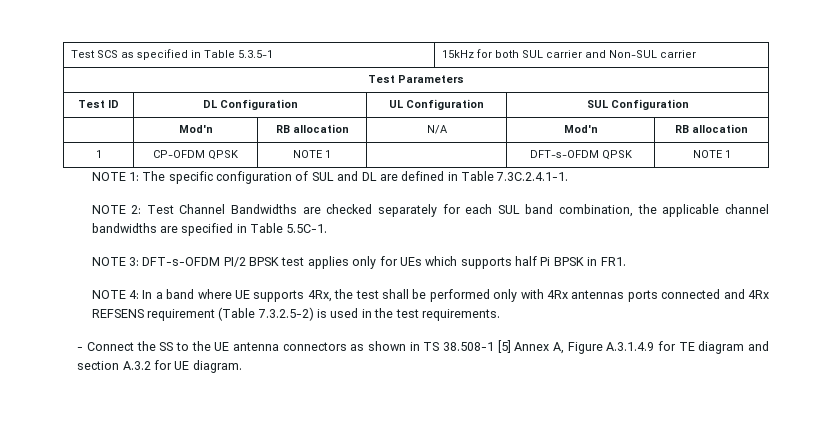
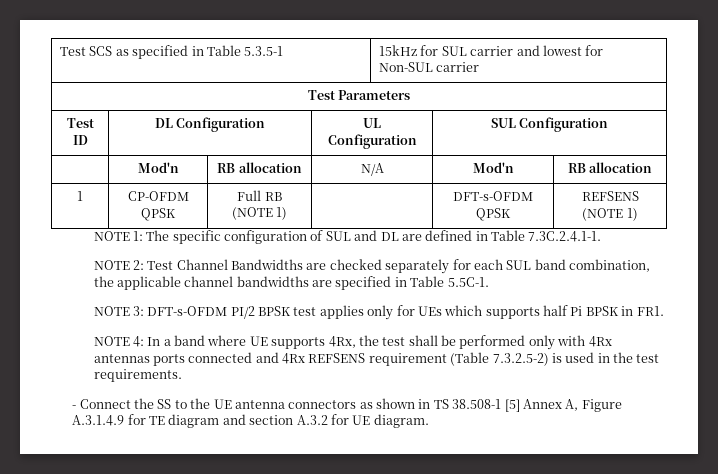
- Test SCS as specified in Table 5.3.5-1 | 15kHz for both SUL carrier and Non-SUL carrier
+ Test SCS as specified in Table 5.3.5-1 | 15kHz for SUL carrier and lowest for Non-SUL carrier
- 1 | CP-OFDM QPSK | NOTE 1 | | DFT-s-OFDM QPSK | NOTE 1
+ 1 | CP-OFDM QPSK | Full RB (NOTE 1) | | DFT-s-OFDM QPSK | REFSENS (NOTE 1)

